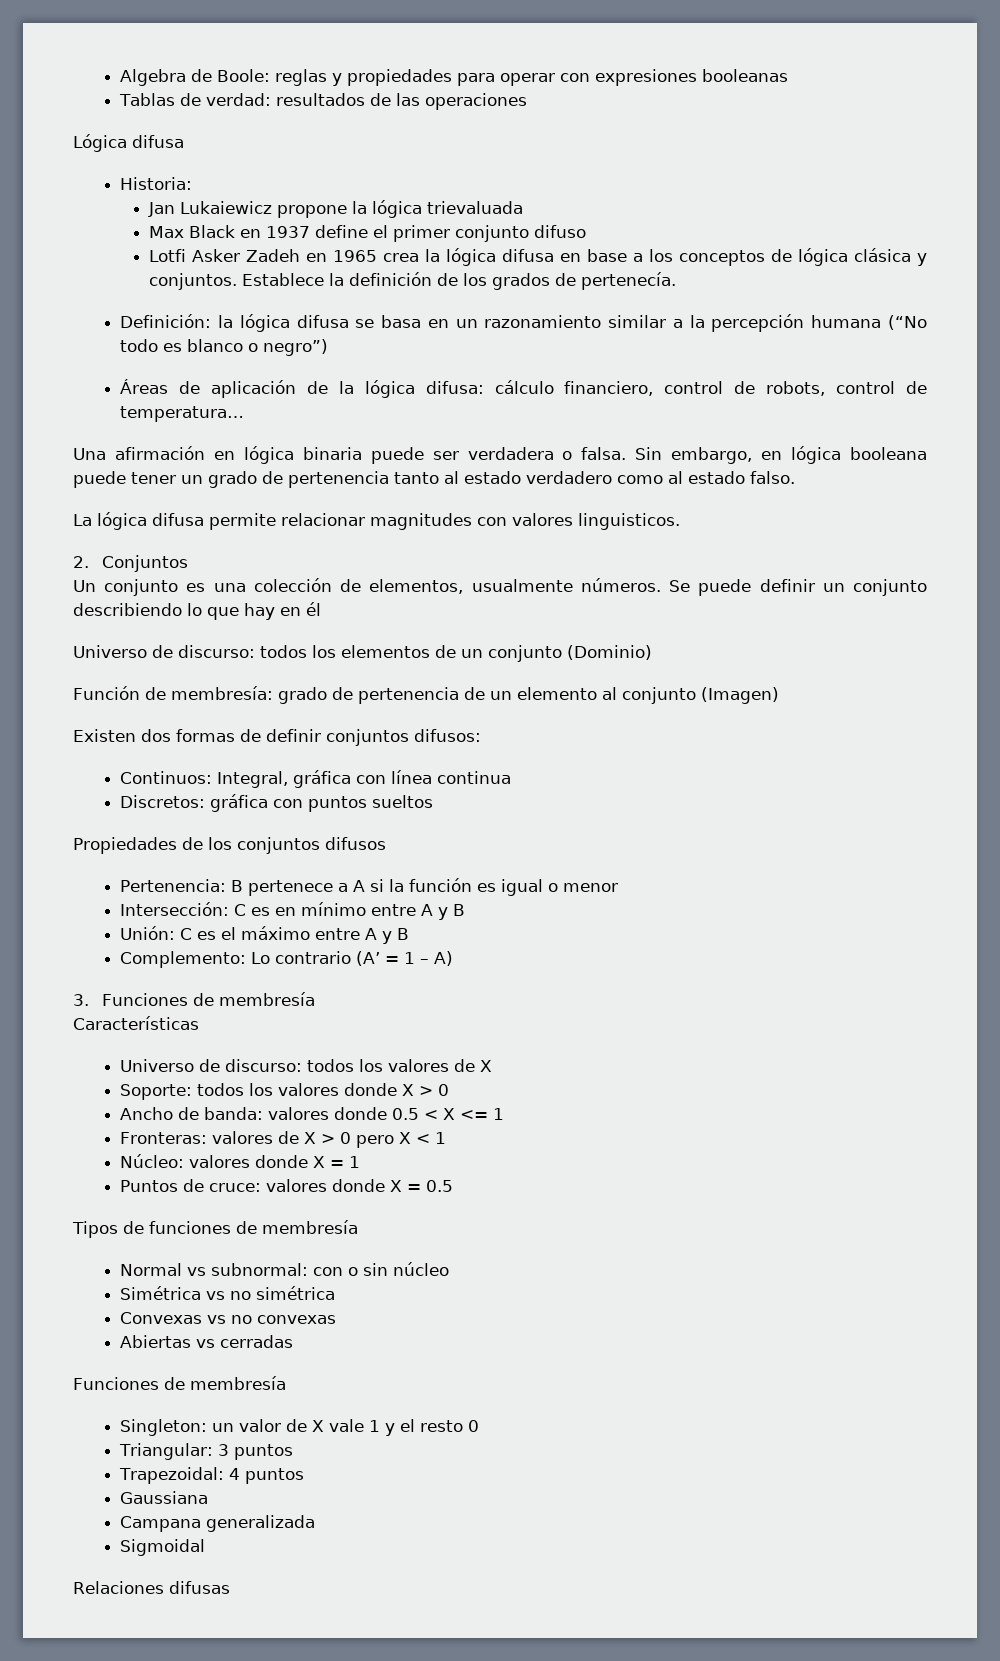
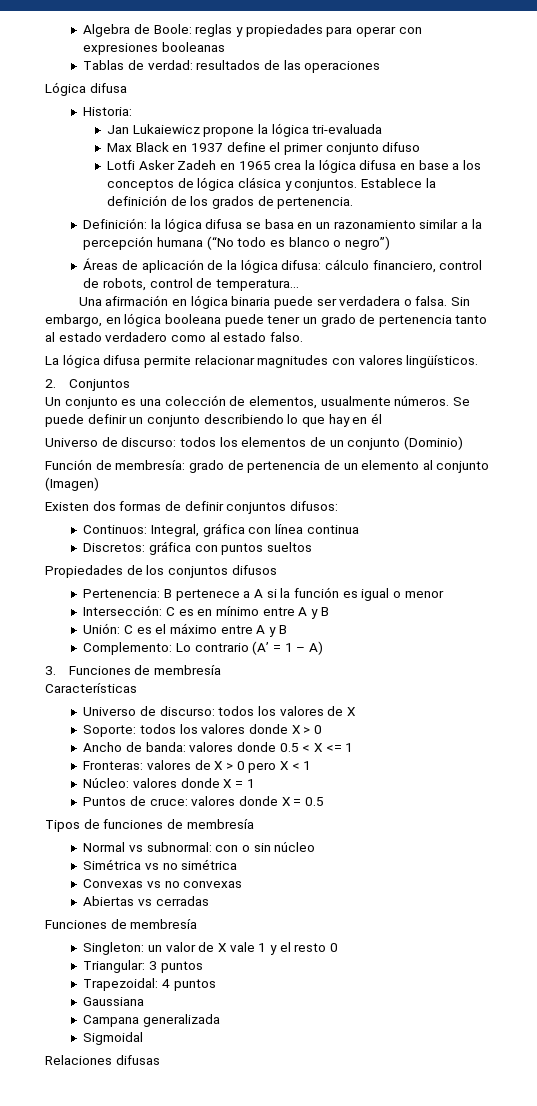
- Jan Lukaiewicz propone la lógica trievaluada
+ Jan Lukaiewicz propone la lógica tri-evaluada
- Establece la definición de los grados de pertenecía.
+ Establece la definición de los grados de pertenencia.
- La lógica difusa permite relacionar magnitudes con valores linguisticos.
+ La lógica difusa permite relacionar magnitudes con valores lingüísticos.

